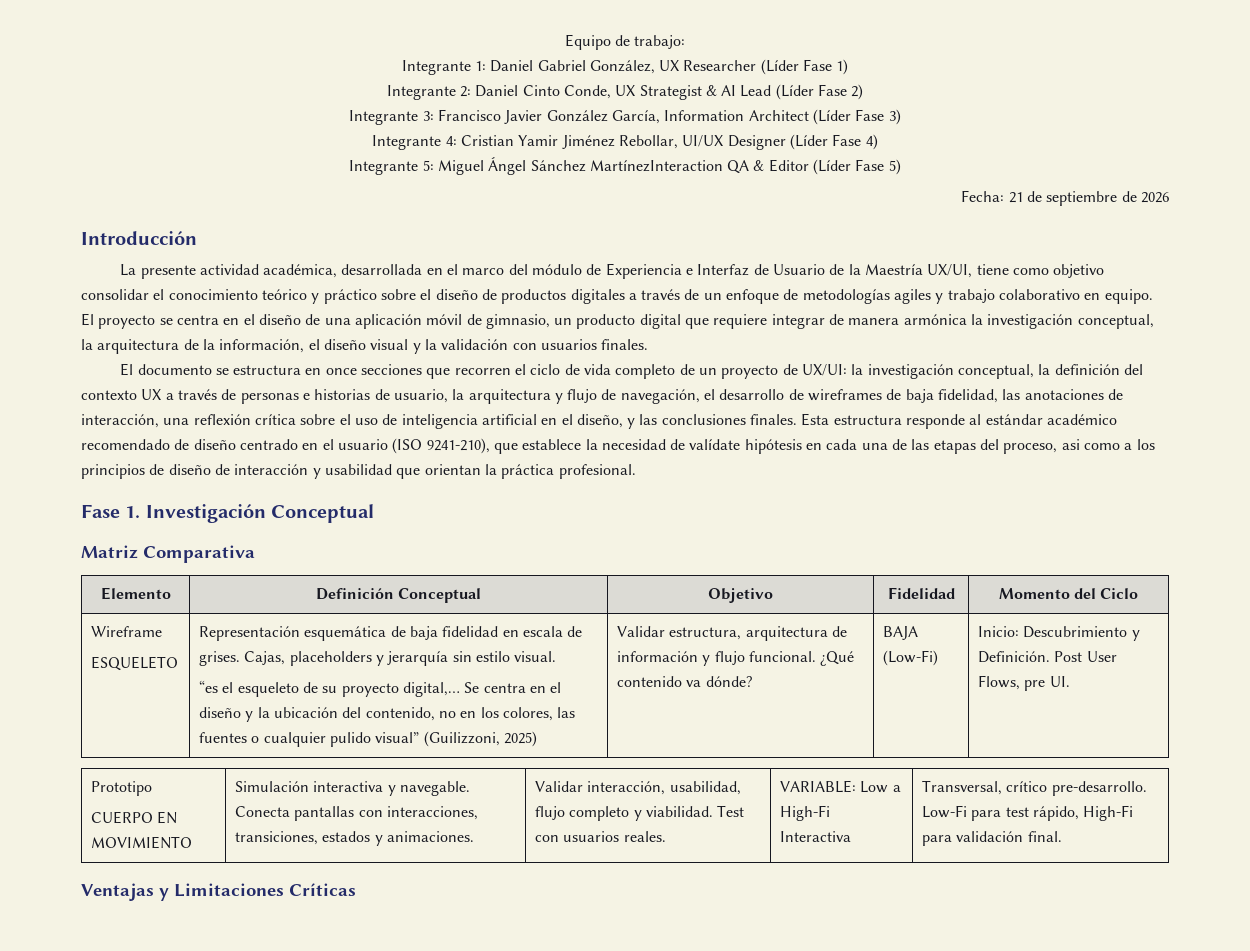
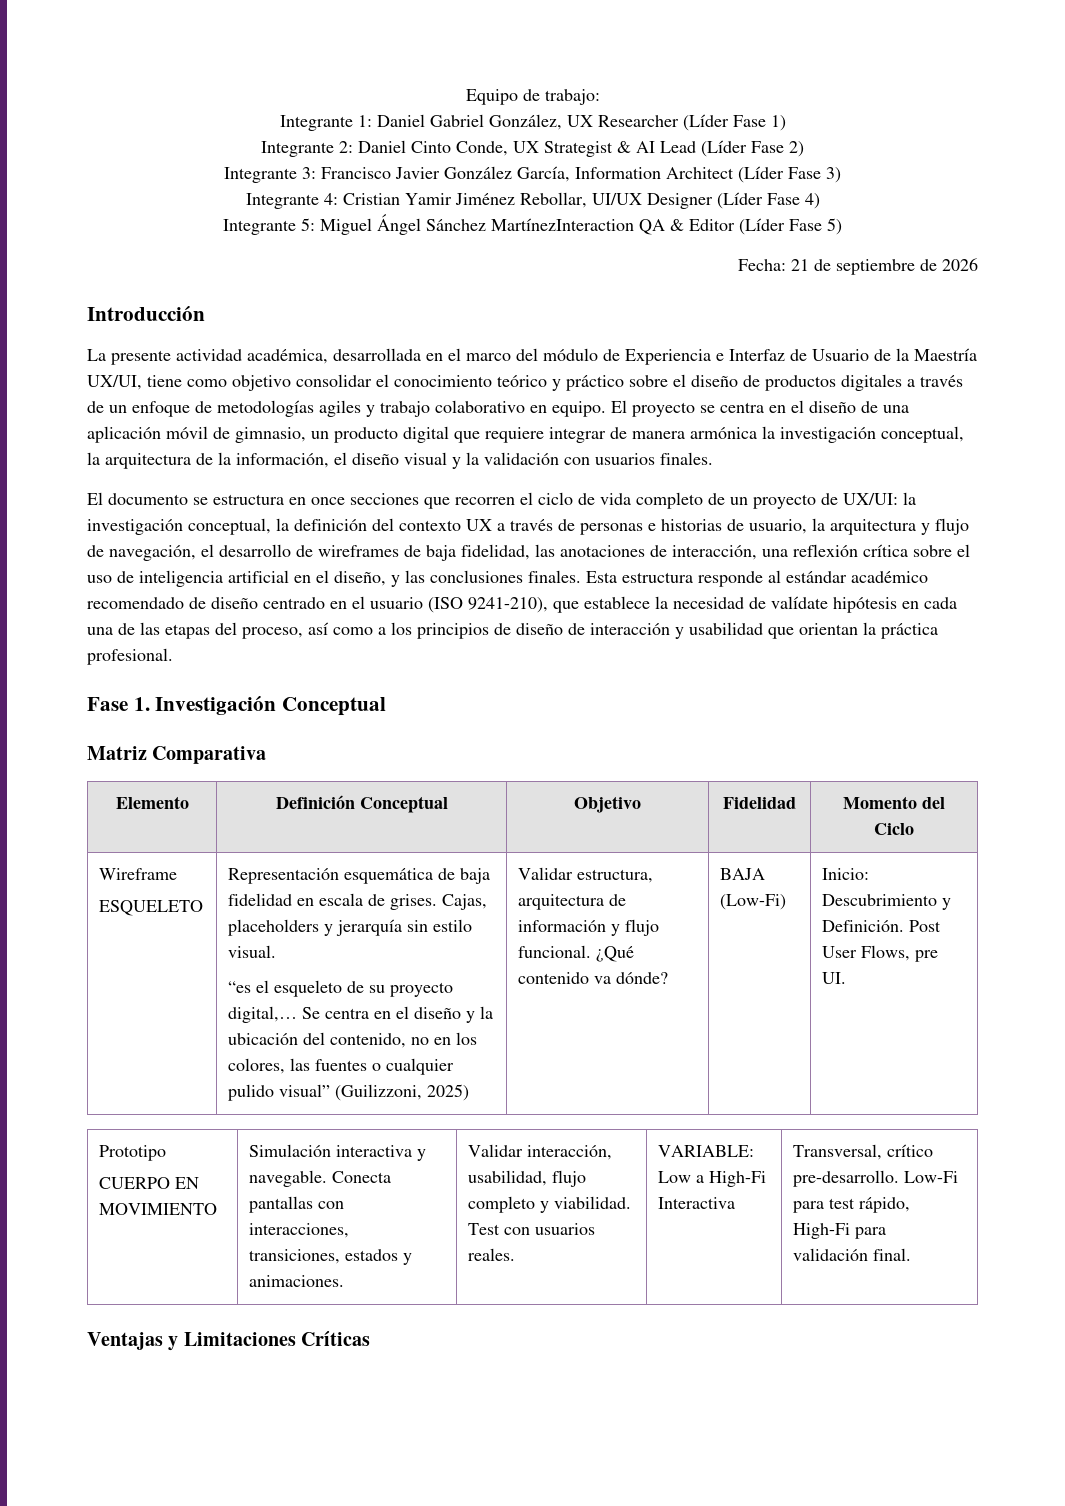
- Esta estructura responde al estándar académico recomendado de diseño centrado en el usuario (ISO 9241-210), que establece la necesidad de valídate hipótesis en cada una de las etapas del proceso, asi como a los principios de diseño de interacción y usabilidad que orientan la práctica profesional.
+ Esta estructura responde al estándar académico recomendado de diseño centrado en el usuario (ISO 9241-210), que establece la necesidad de valídate hipótesis en cada una de las etapas del proceso, así como a los principios de diseño de interacción y usabilidad que orientan la práctica profesional.

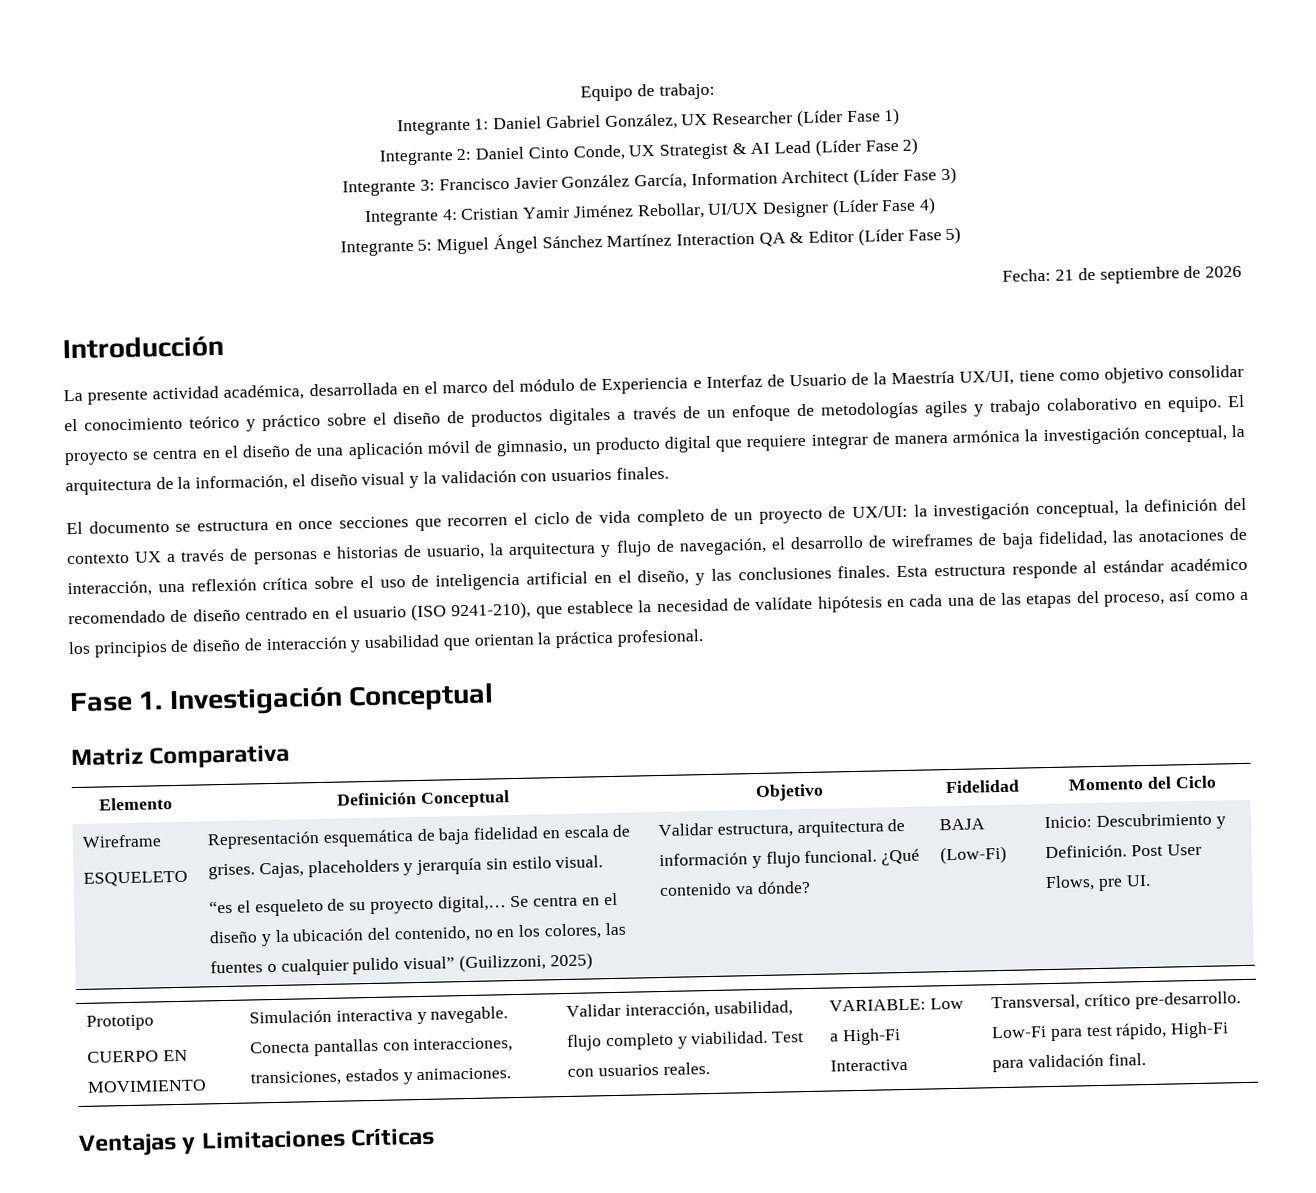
- Integrante 5: Miguel Ángel Sánchez MartínezInteraction QA & Editor (Líder Fase 5)
+ Integrante 5: Miguel Ángel Sánchez Martínez Interaction QA & Editor (Líder Fase 5)

